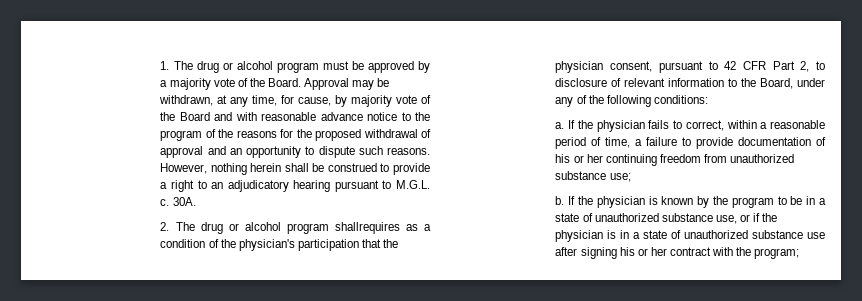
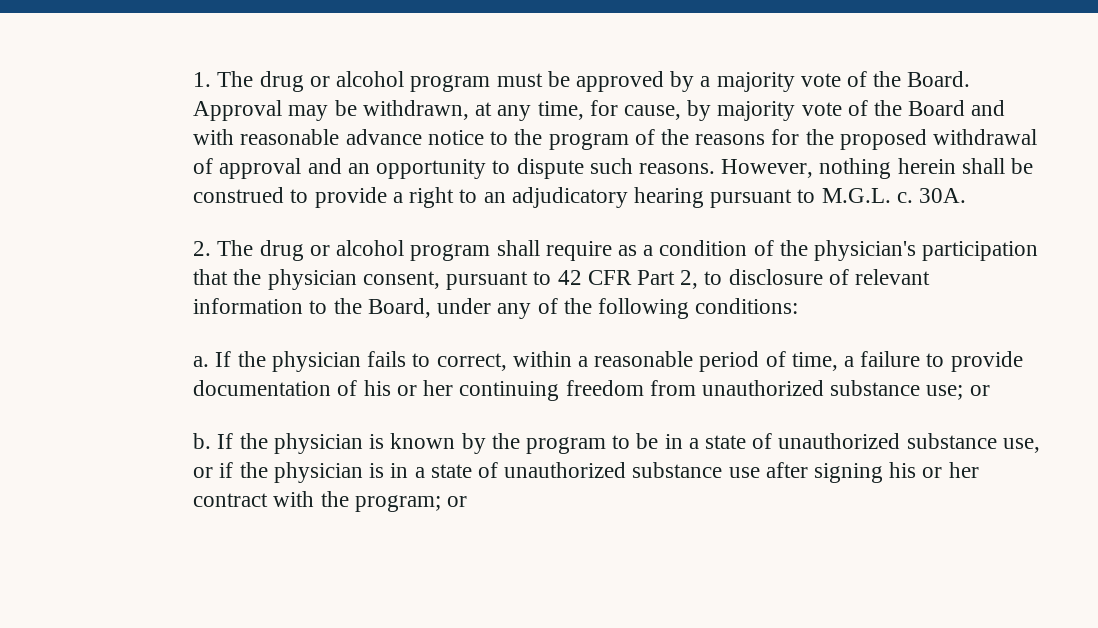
- 2. The drug or alcohol program shallrequires as a condition of the physician's participation that the physician consent, pursuant to 42 CFR Part 2, to disclosure of relevant information to the Board, under any of the following conditions:
+ 2. The drug or alcohol program shall require as a condition of the physician's participation that the physician consent, pursuant to 42 CFR Part 2, to disclosure of relevant information to the Board, under any of the following conditions:
- If the physician fails to correct, within a reasonable period of time, a failure to provide documentation of his or her continuing freedom from unauthorized substance use;
+ If the physician fails to correct, within a reasonable period of time, a failure to provide documentation of his or her continuing freedom from unauthorized substance use; or
- If the physician is known by the program to be in a state of unauthorized substance use, or if the physician is in a state of unauthorized substance use after signing his or her contract with the program;
+ If the physician is known by the program to be in a state of unauthorized substance use, or if the physician is in a state of unauthorized substance use after signing his or her contract with the program; or

